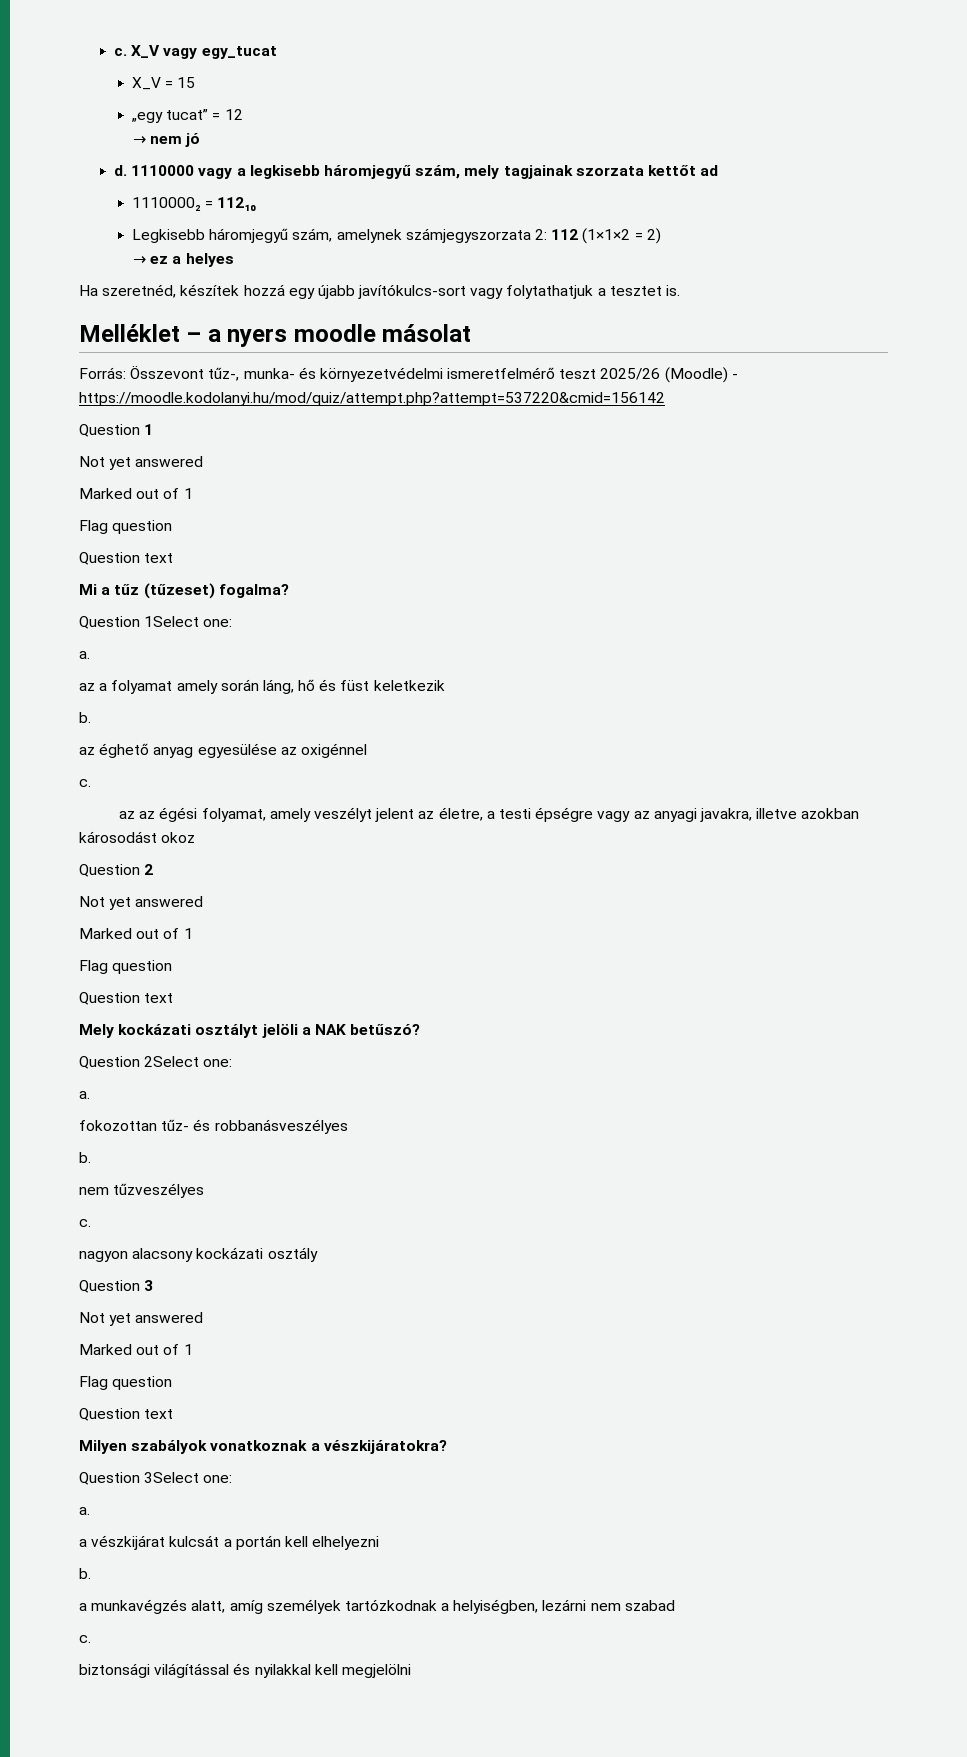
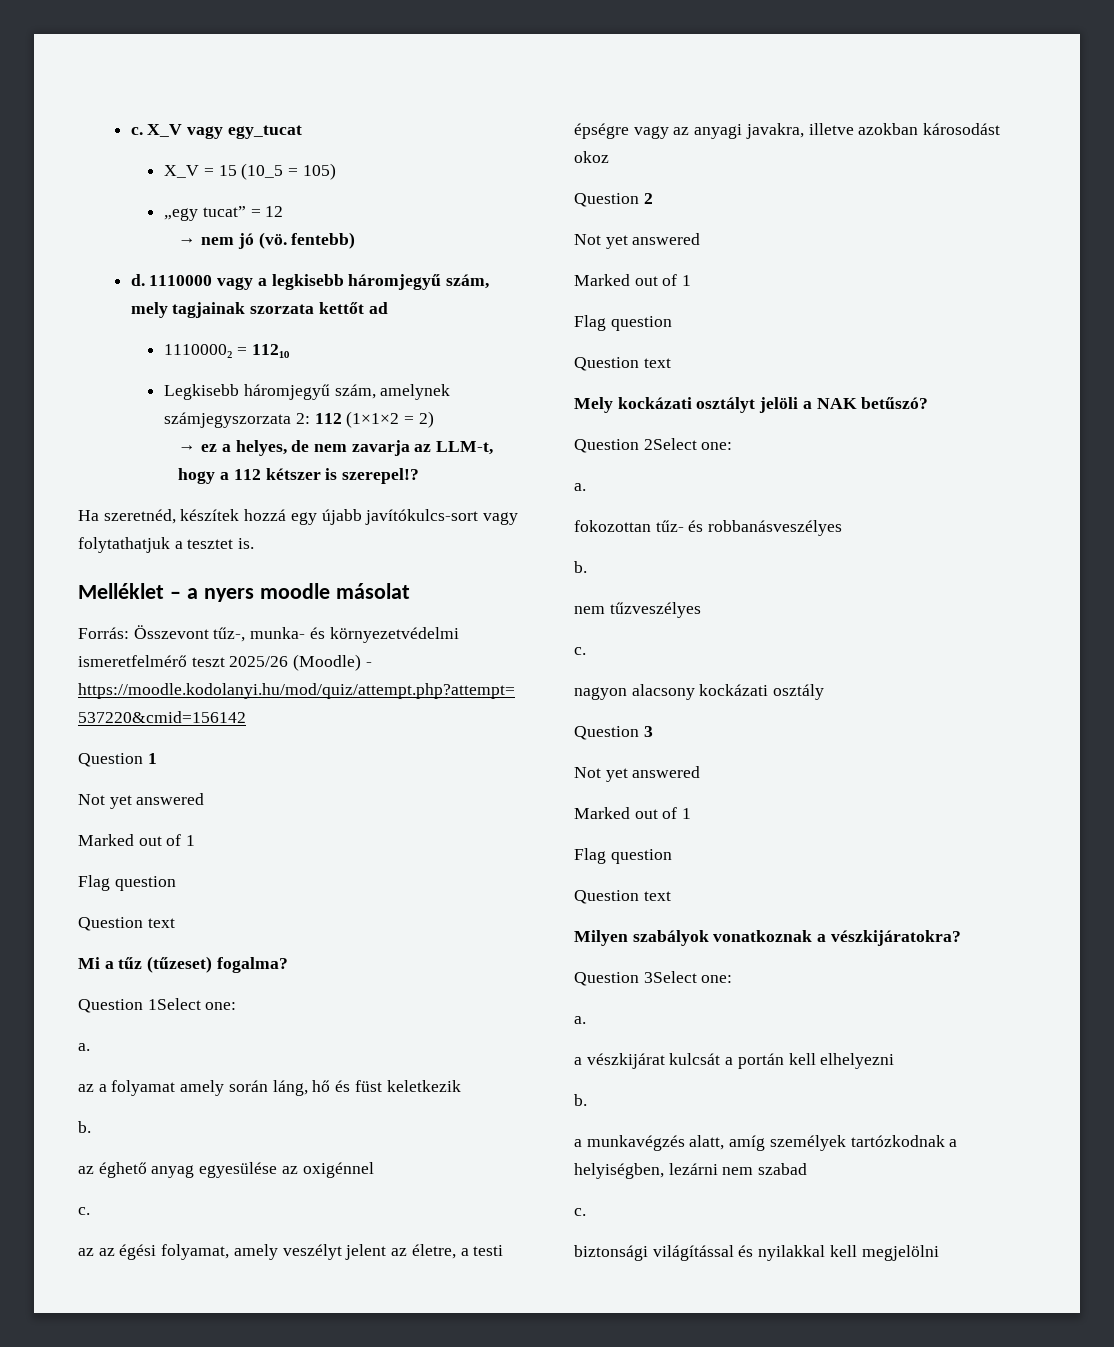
- X_V = 15
+ X_V = 15 (10_5 = 105)
- → nem jó
+ → nem jó (vö. fentebb)
- → ez a helyes
+ → ez a helyes, de nem zavarja az LLM-t, hogy a 112 kétszer is szerepel!?

